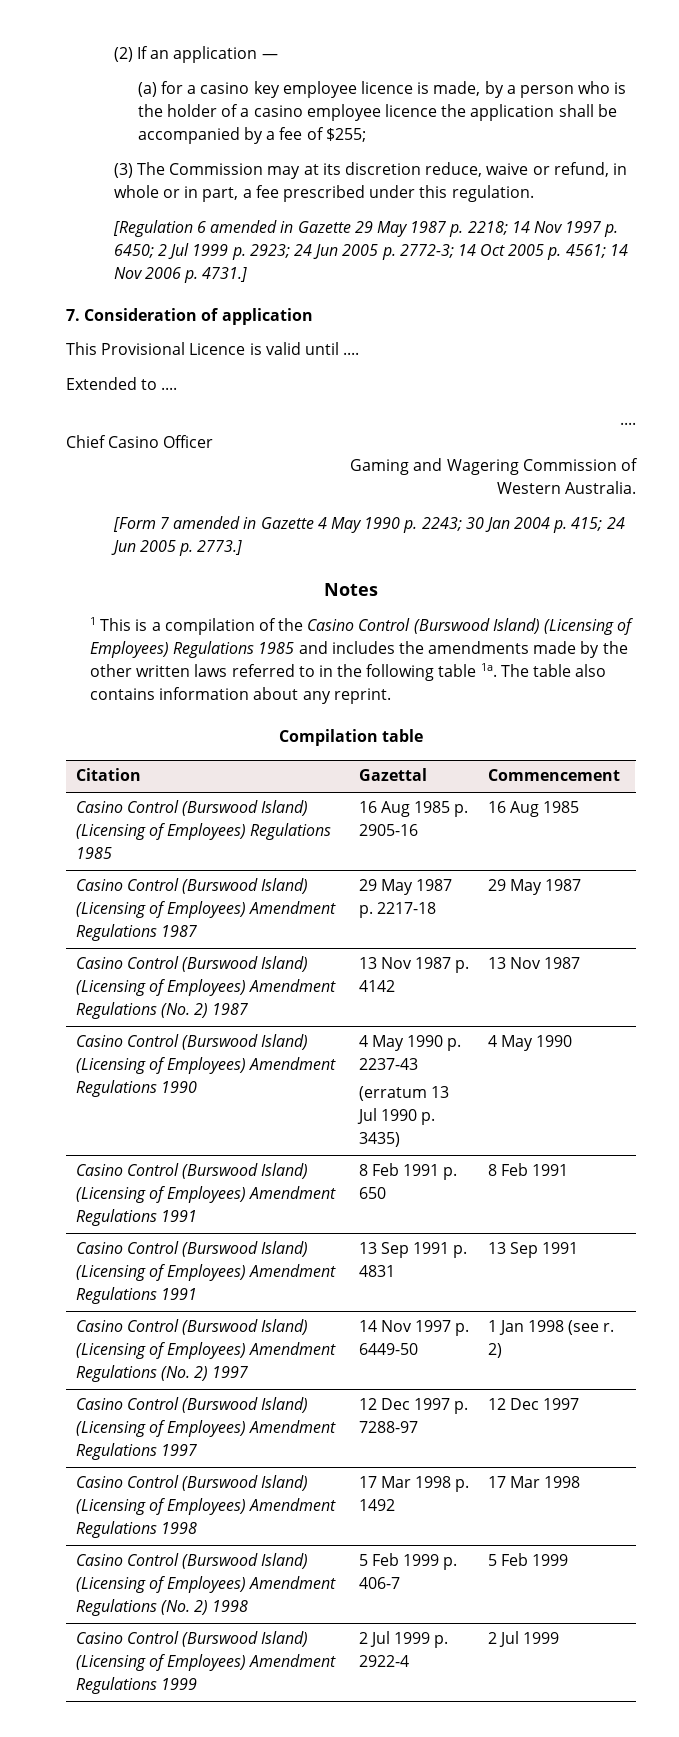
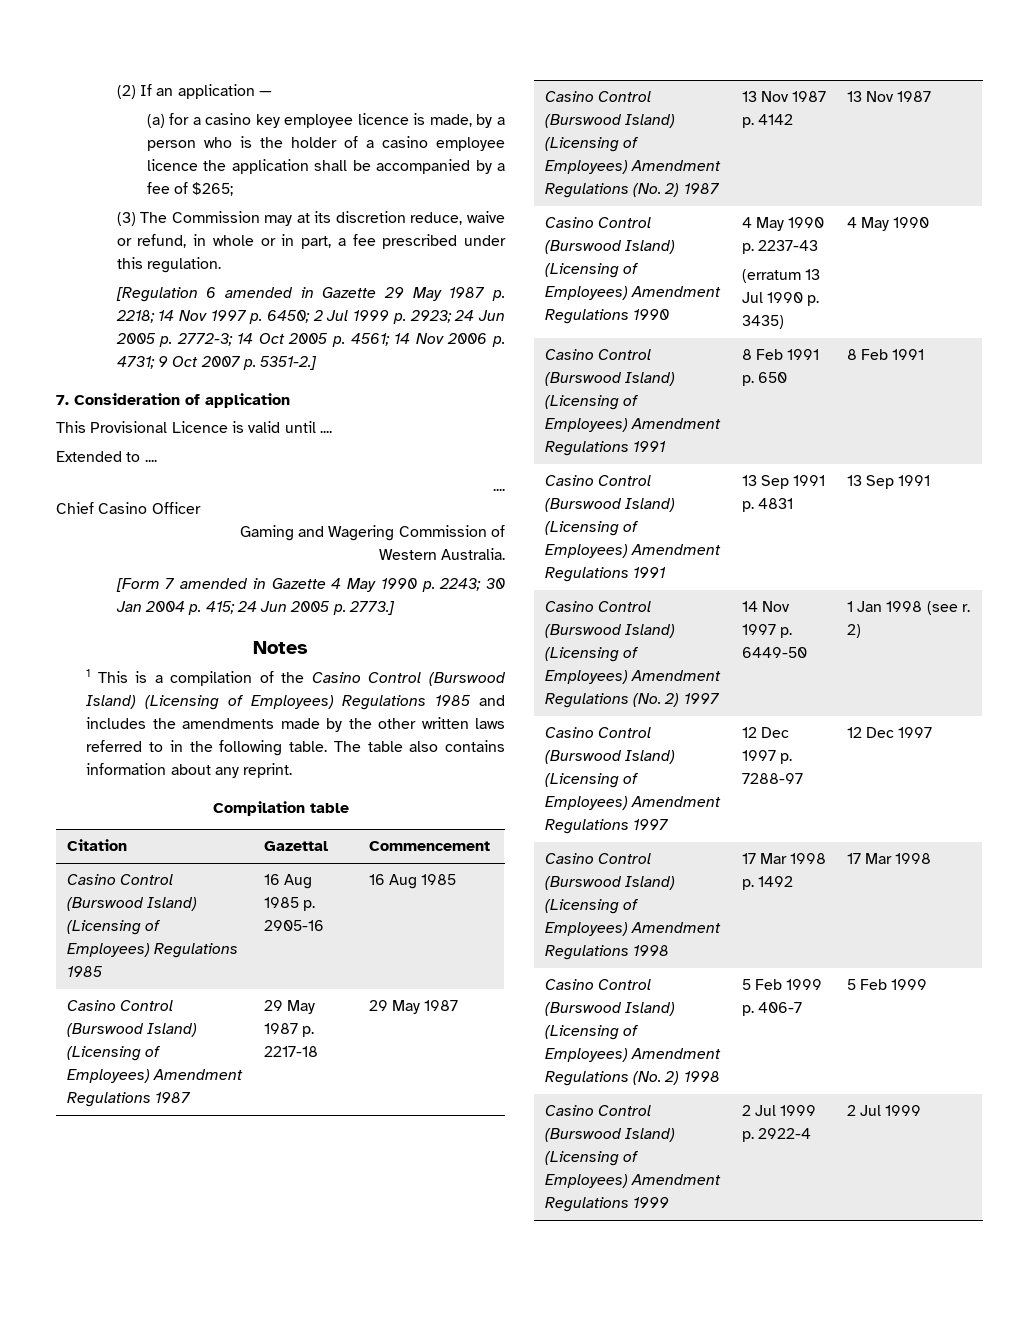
- (a) for a casino key employee licence is made, by a person who is the holder of a casino employee licence the application shall be accompanied by a fee of $255;
+ (a) for a casino key employee licence is made, by a person who is the holder of a casino employee licence the application shall be accompanied by a fee of $265;
- [Regulation 6 amended in Gazette 29 May 1987 p. 2218; 14 Nov 1997 p. 6450; 2 Jul 1999 p. 2923; 24 Jun 2005 p. 2772-3; 14 Oct 2005 p. 4561; 14 Nov 2006 p. 4731.]
+ [Regulation 6 amended in Gazette 29 May 1987 p. 2218; 14 Nov 1997 p. 6450; 2 Jul 1999 p. 2923; 24 Jun 2005 p. 2772-3; 14 Oct 2005 p. 4561; 14 Nov 2006 p. 4731; 9 Oct 2007 p. 5351-2.]
- 1 This is a compilation of the Casino Control (Burswood Island) (Licensing of Employees) Regulations 1985 and includes the amendments made by the other written laws referred to in the following table 1a.
+ 1 This is a compilation of the Casino Control (Burswood Island) (Licensing of Employees) Regulations 1985 and includes the amendments made by the other written laws referred to in the following table.

